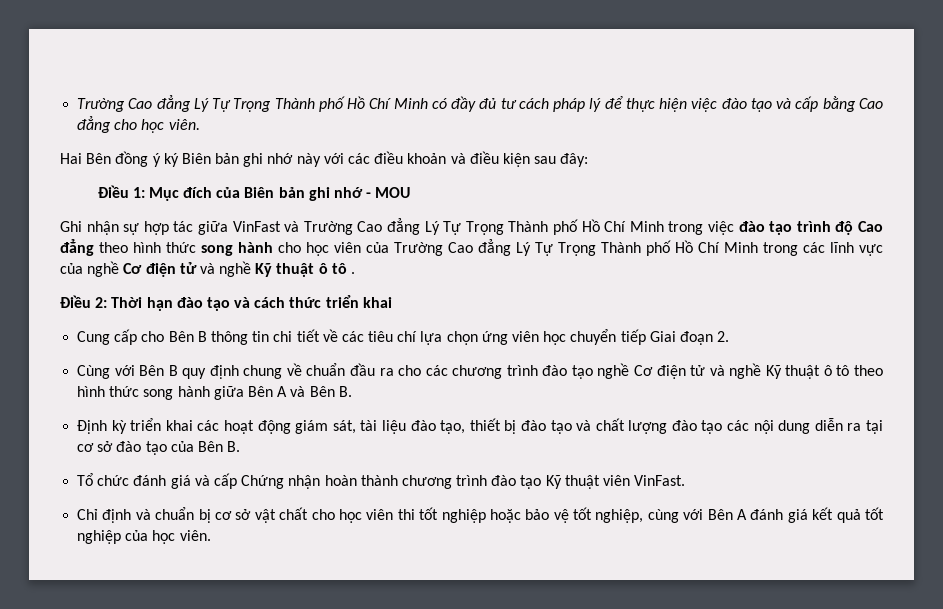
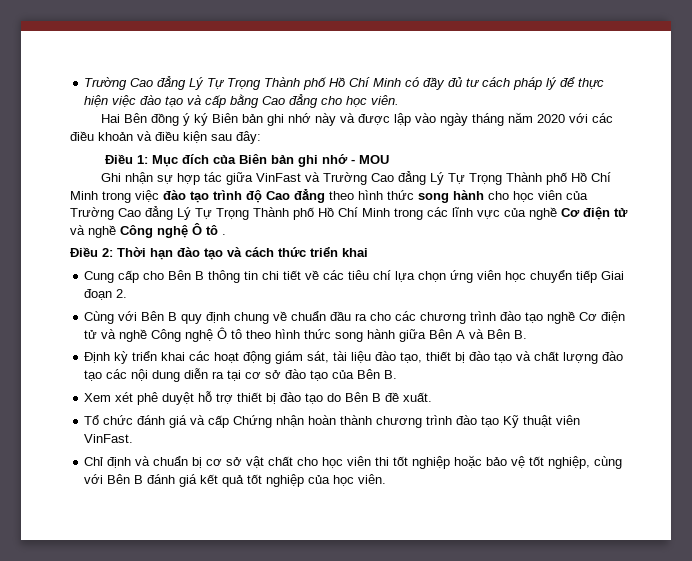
- Hai Bên đồng ý ký Biên bản ghi nhớ này với các điều khoản và điều kiện sau đây:
+ Hai Bên đồng ý ký Biên bản ghi nhớ này và được lập vào ngày tháng năm 2020 với các điều khoản và điều kiện sau đây:
- Ghi nhận sự hợp tác giữa VinFast và Trường Cao đẳng Lý Tự Trọng Thành phố Hồ Chí Minh trong việc đào tạo trình độ Cao đẳng theo hình thức song hành cho học viên của Trường Cao đẳng Lý Tự Trọng Thành phố Hồ Chí Minh trong các lĩnh vực của nghề Cơ điện tử và nghề Kỹ thuật ô tô .
+ Ghi nhận sự hợp tác giữa VinFast và Trường Cao đẳng Lý Tự Trọng Thành phố Hồ Chí Minh trong việc đào tạo trình độ Cao đẳng theo hình thức song hành cho học viên của Trường Cao đẳng Lý Tự Trọng Thành phố Hồ Chí Minh trong các lĩnh vực của nghề Cơ điện tử và nghề Công nghệ Ô tô .
- Cùng với Bên B quy định chung về chuẩn đầu ra cho các chương trình đào tạo nghề Cơ điện tử và nghề Kỹ thuật ô tô theo hình thức song hành giữa Bên A và Bên B.
+ Cùng với Bên B quy định chung về chuẩn đầu ra cho các chương trình đào tạo nghề Cơ điện tử và nghề Công nghệ Ô tô theo hình thức song hành giữa Bên A và Bên B.
+ Xem xét phê duyệt hỗ trợ thiết bị đào tạo do Bên B đề xuất.
- Chỉ định và chuẩn bị cơ sở vật chất cho học viên thi tốt nghiệp hoặc bảo vệ tốt nghiệp, cùng với Bên A đánh giá kết quả tốt nghiệp của học viên.
+ Chỉ định và chuẩn bị cơ sở vật chất cho học viên thi tốt nghiệp hoặc bảo vệ tốt nghiệp, cùng với Bên B đánh giá kết quả tốt nghiệp của học viên.

